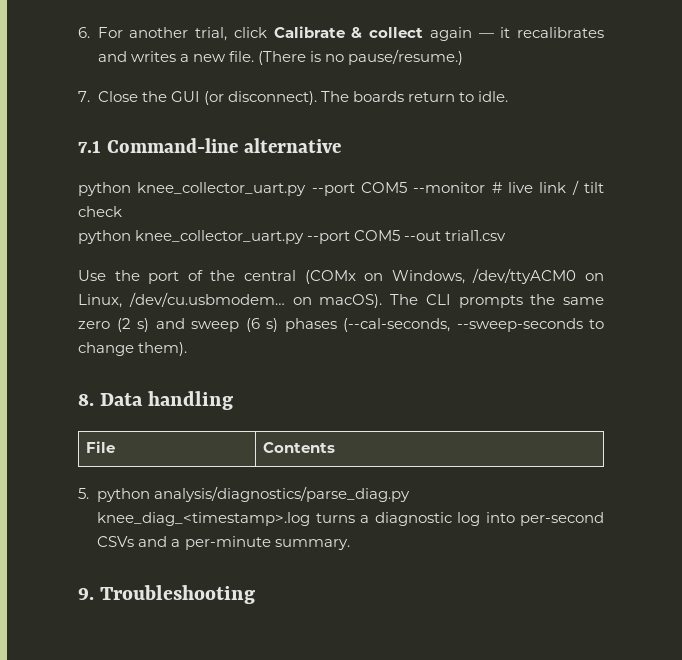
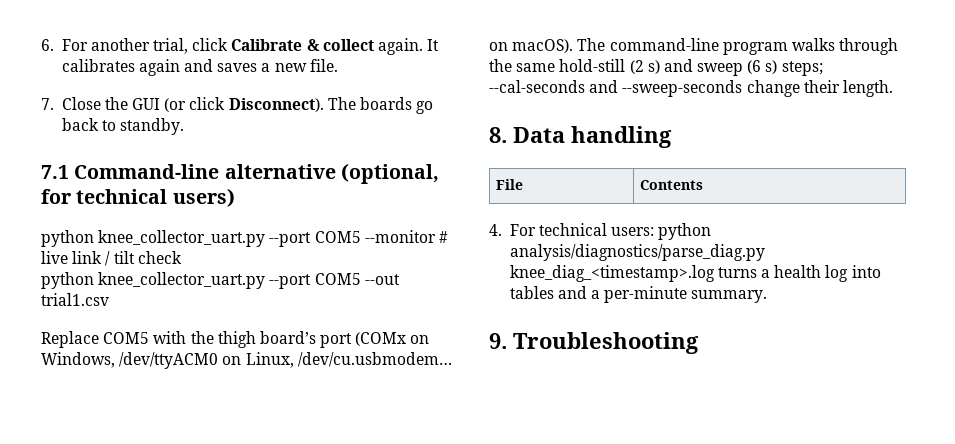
- 6. For another trial, click Calibrate & collect again — it recalibrates and writes a new file. (There is no pause/resume.)
+ 6. For another trial, click Calibrate & collect again. It calibrates again and saves a new file.
- 7. Close the GUI (or disconnect). The boards return to idle.
+ 7. Close the GUI (or click Disconnect). The boards go back to standby.
- 7.1 Command-line alternative
+ 7.1 Command-line alternative (optional, for technical users)
- Use the port of the central (COMx on Windows, /dev/ttyACM0 on Linux, /dev/cu.usbmodem… on macOS).
+ Replace COM5 with the thigh board’s port (COMx on Windows, /dev/ttyACM0 on Linux, /dev/cu.usbmodem… on macOS).
- The CLI prompts the same zero (2 s) and sweep (6 s) phases (--cal-seconds, --sweep-seconds to change them).
+ The command-line program walks through the same hold-still (2 s) and sweep (6 s) steps; --cal-seconds and --sweep-seconds change their length.
- 5. python analysis/diagnostics/parse_diag.py knee_diag_<timestamp>.log turns a diagnostic log into per-second CSVs and a per-minute summary.
+ 4. For technical users: python analysis/diagnostics/parse_diag.py knee_diag_<timestamp>.log turns a health log into tables and a per-minute summary.

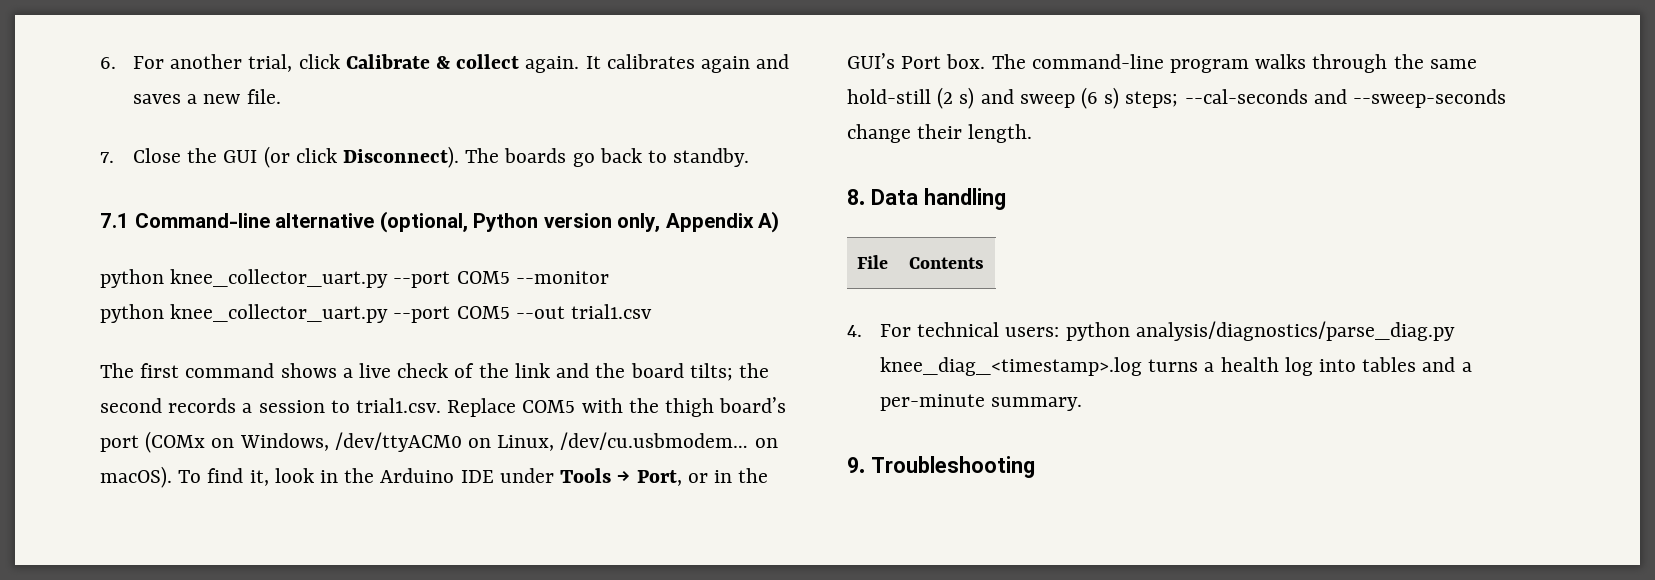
- 7.1 Command-line alternative (optional, for technical users)
+ 7.1 Command-line alternative (optional, Python version only, Appendix A)
- python knee_collector_uart.py --port COM5 --monitor # live link / tilt check
+ python knee_collector_uart.py --port COM5 --monitor
- Replace COM5 with the thigh board’s port (COMx on Windows, /dev/ttyACM0 on Linux, /dev/cu.usbmodem… on macOS).
+ The first command shows a live check of the link and the board tilts; the second records a session to trial1.csv. Replace COM5 with the thigh board’s port (COMx on Windows, /dev/ttyACM0 on Linux, /dev/cu.usbmodem… on macOS).
+ To find it, look in the Arduino IDE under Tools → Port, or in the GUI’s Port box.

